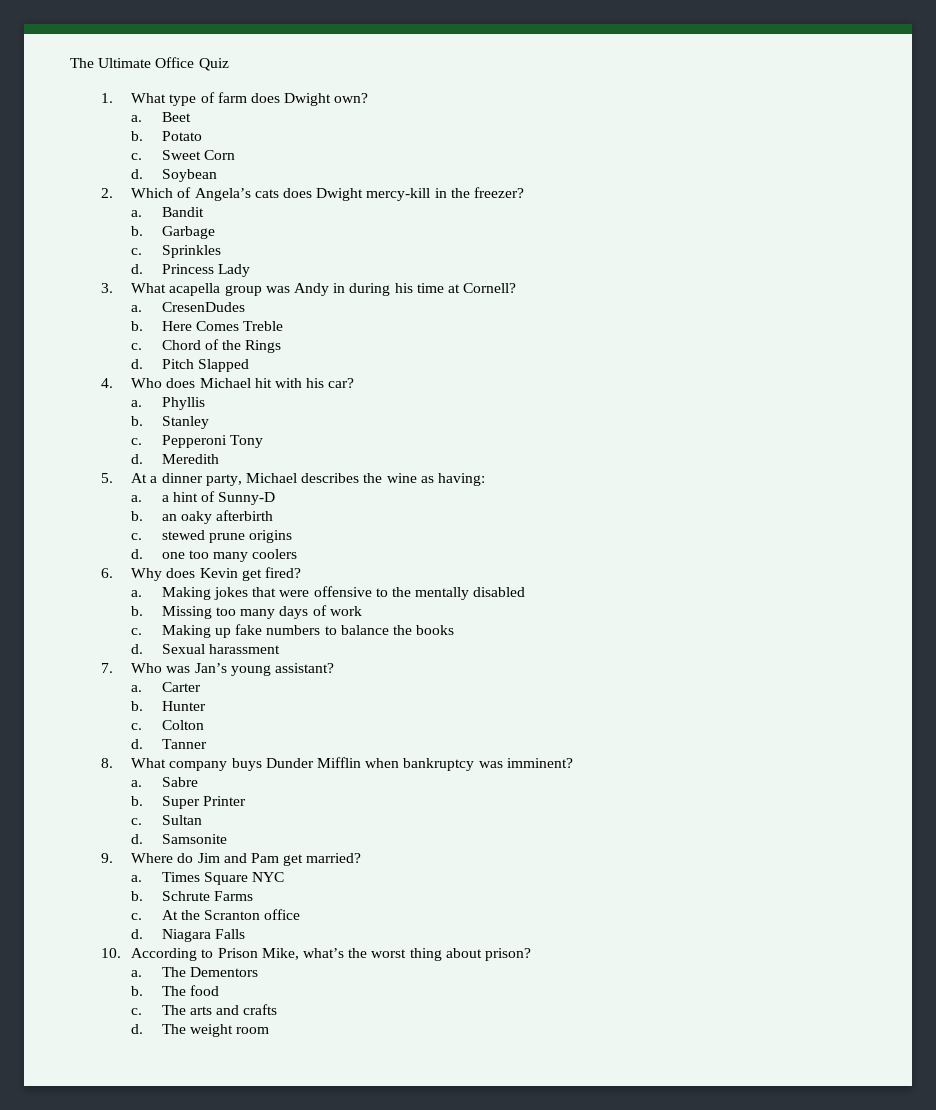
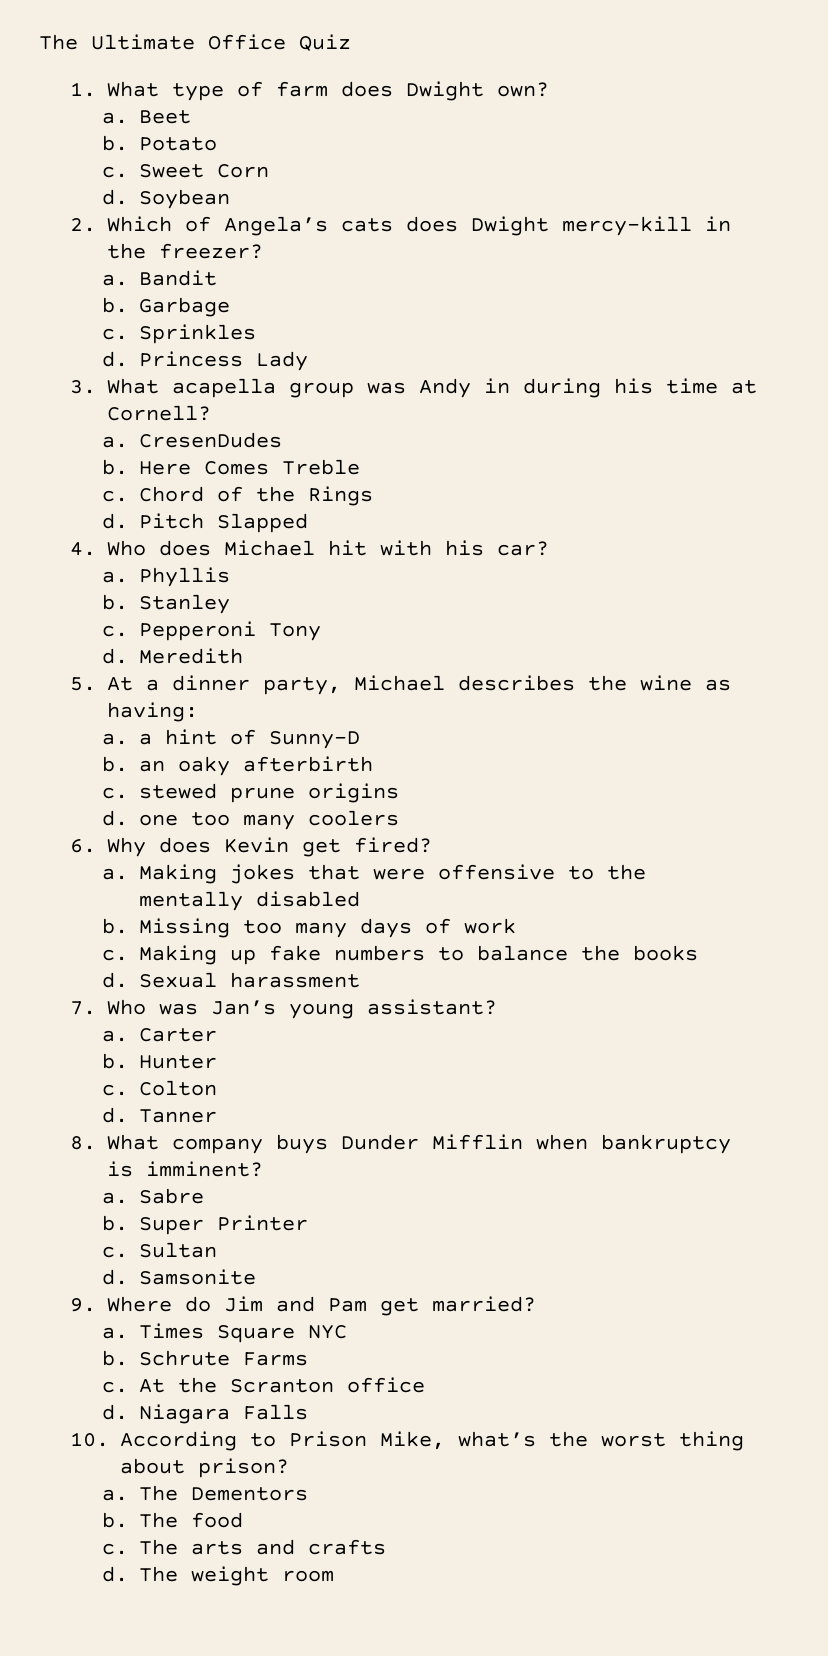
- 8. What company buys Dunder Mifflin when bankruptcy was imminent?
+ 8. What company buys Dunder Mifflin when bankruptcy is imminent?

